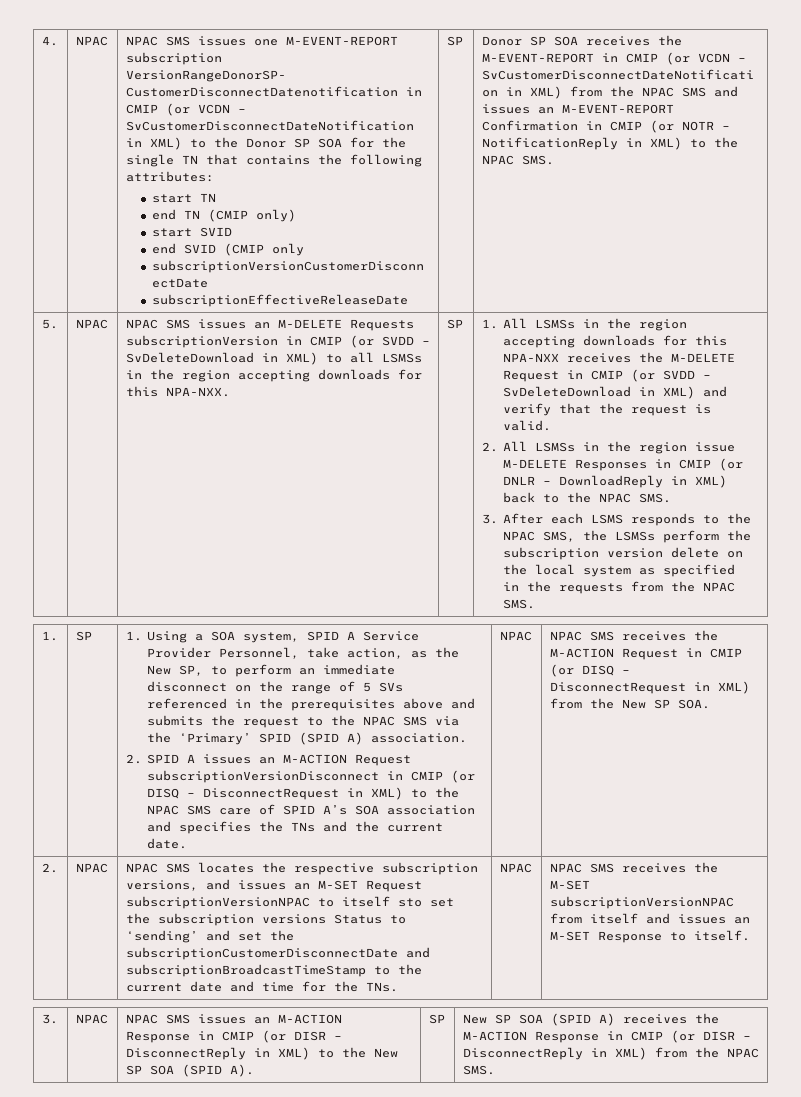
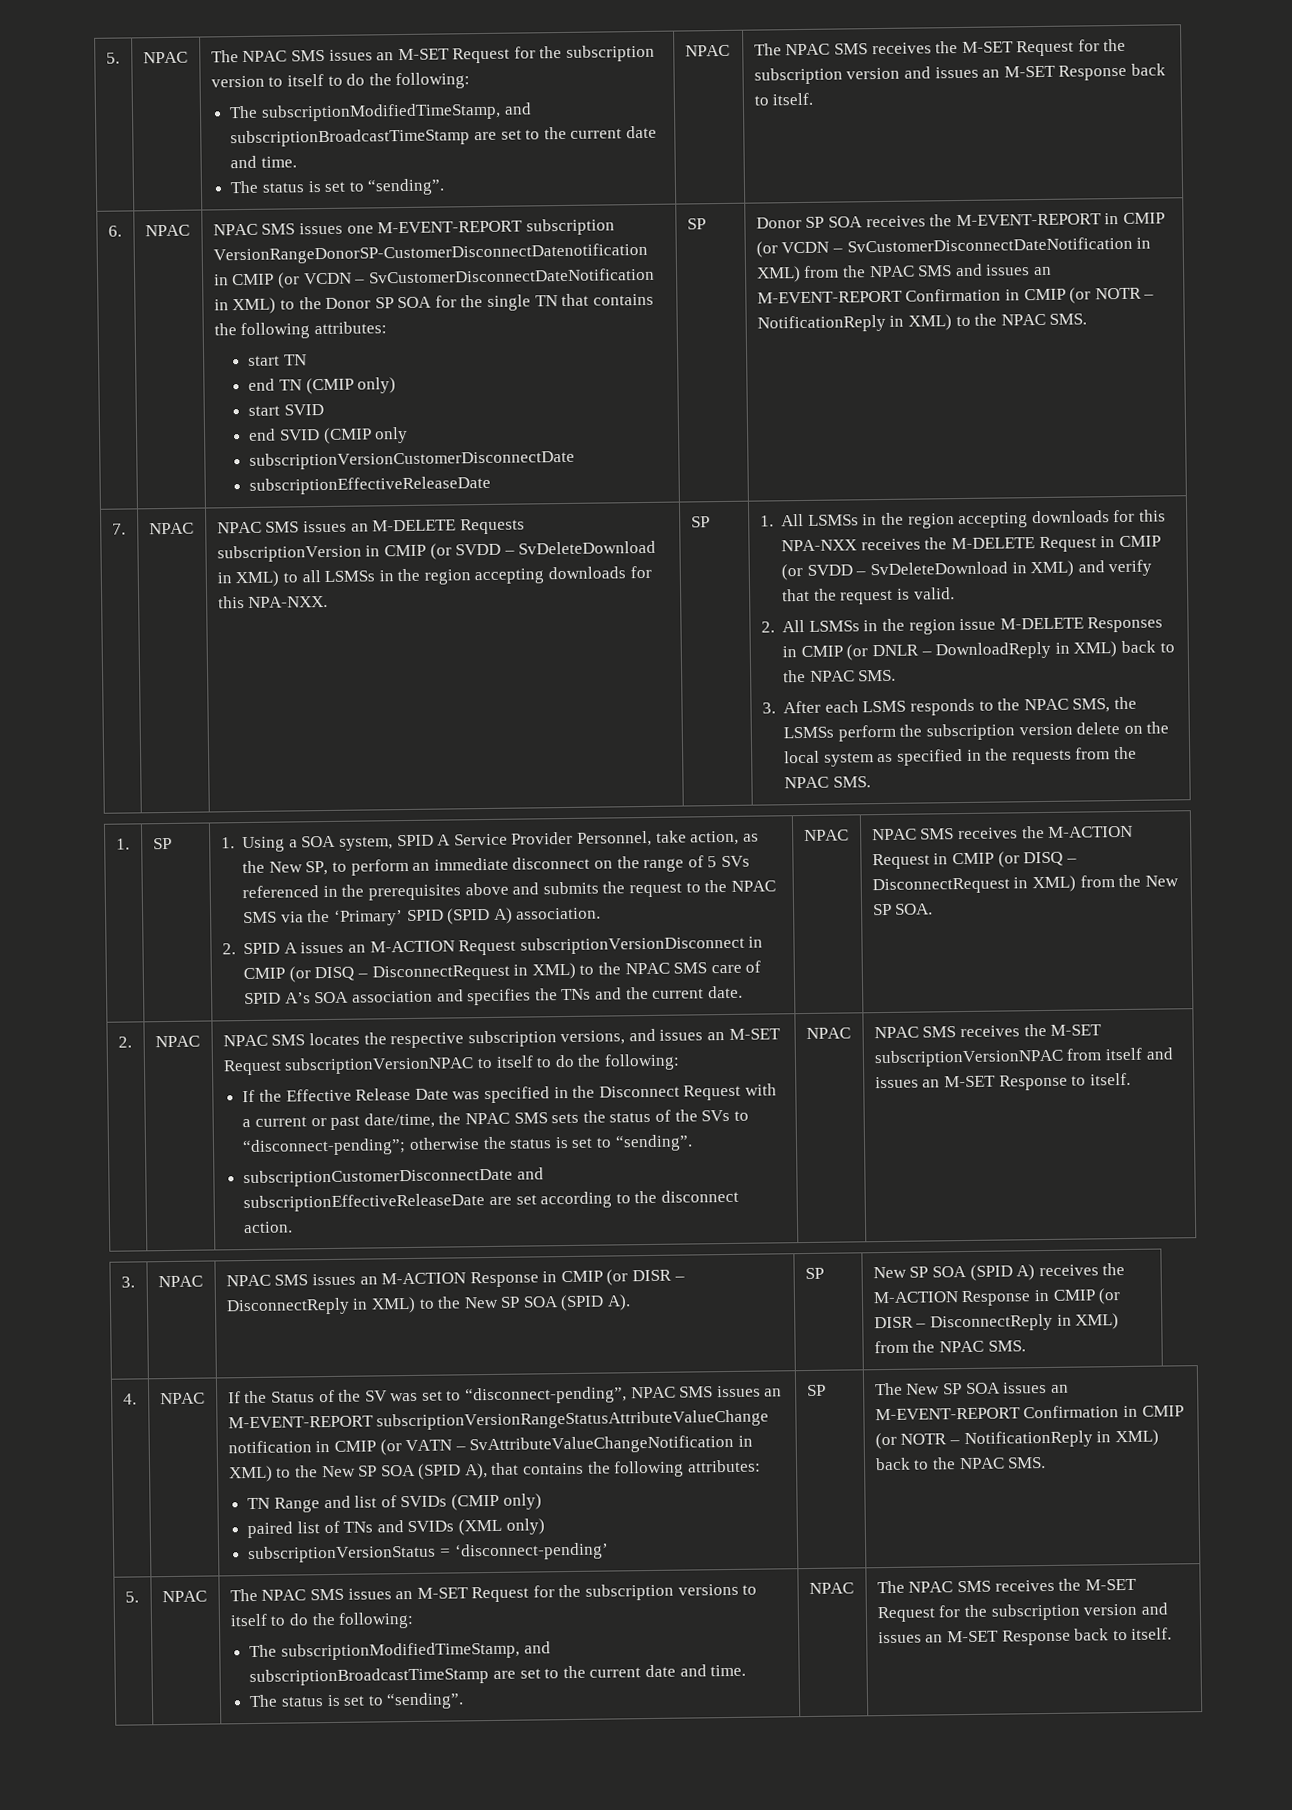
- 4.
+ 5. | NPAC | The NPAC SMS issues an M-SET Request for the subscription version to itself to do the following:
+ The subscriptionModifiedTimeStamp, and subscriptionBroadcastTimeStamp are set to the current date and time.
+ The status is set to “sending”. | NPAC | The NPAC SMS receives the M-SET Request for the subscription version and issues an M-SET Response back to itself.
+ 6.
- 5.
+ 7.
- NPAC SMS locates the respective subscription versions, and issues an M-SET Request subscriptionVersionNPAC to itself sto set the subscription versions Status to ‘sending’ and set the subscriptionCustomerDisconnectDate and subscriptionBroadcastTimeStamp to the current date and time for the TNs.
+ NPAC SMS locates the respective subscription versions, and issues an M-SET Request subscriptionVersionNPAC to itself to do the following:
+ If the Effective Release Date was specified in the Disconnect Request with a current or past date/time, the NPAC SMS sets the status of the SVs to “disconnect-pending”; otherwise the status is set to “sending”.
+ subscriptionCustomerDisconnectDate and subscriptionEffectiveReleaseDate are set according to the disconnect action.
+ 4. | NPAC | If the Status of the SV was set to “disconnect-pending”, NPAC SMS issues an M-EVENT-REPORT subscriptionVersionRangeStatusAttributeValueChange notification in CMIP (or VATN – SvAttributeValueChangeNotification in XML) to the New SP SOA (SPID A), that contains the following attributes:
+ TN Range and list of SVIDs (CMIP only)
+ paired list of TNs and SVIDs (XML only)
+ subscriptionVersionStatus = ‘disconnect-pending’ | SP | The New SP SOA issues an M-EVENT-REPORT Confirmation in CMIP (or NOTR – NotificationReply in XML) back to the NPAC SMS.
+ 5. | NPAC | The NPAC SMS issues an M-SET Request for the subscription versions to itself to do the following:
+ The subscriptionModifiedTimeStamp, and subscriptionBroadcastTimeStamp are set to the current date and time.
+ The status is set to “sending”. | NPAC | The NPAC SMS receives the M-SET Request for the subscription version and issues an M-SET Response back to itself.

